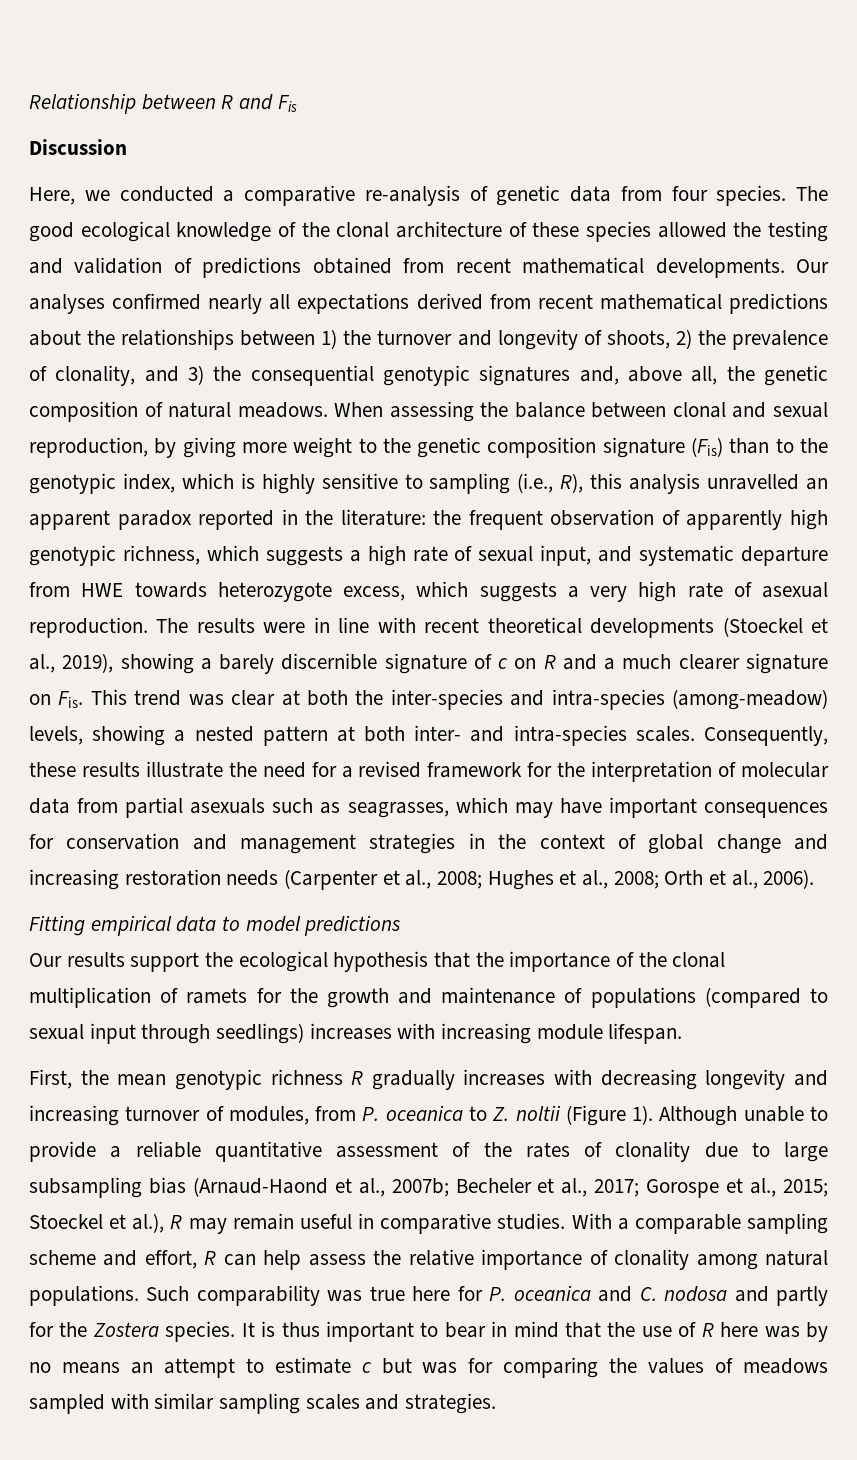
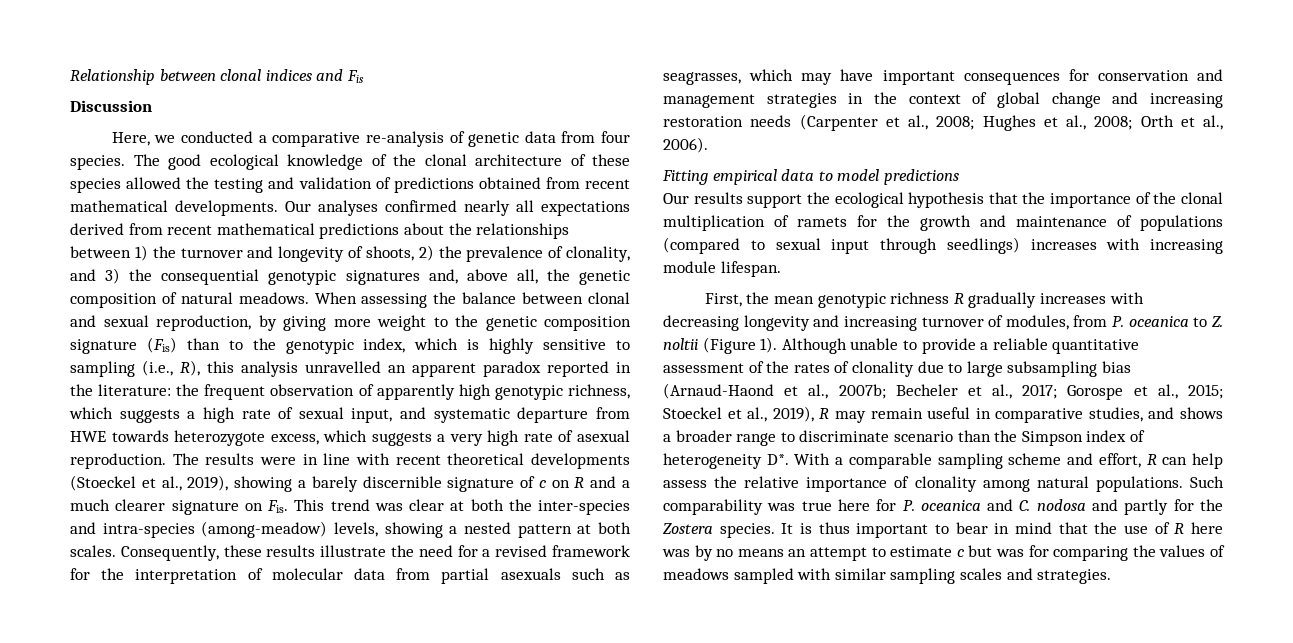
- Relationship between R and Fis
+ Relationship between clonal indices and Fis
- The results were in line with recent theoretical developments (Stoeckel et al., 2019), showing a barely discernible signature of c on R and a much clearer signature on Fis. This trend was clear at both the inter-species and intra-species (among-meadow) levels, showing a nested pattern at both inter- and intra-species scales.
+ The results were in line with recent theoretical developments (Stoeckel et al., 2019), showing a barely discernible signature of c on R and a much clearer signature on Fis. This trend was clear at both the inter-species and intra-species (among-meadow) levels, showing a nested pattern at both scales.
- Although unable to provide a reliable quantitative assessment of the rates of clonality due to large subsampling bias (Arnaud-Haond et al., 2007b; Becheler et al., 2017; Gorospe et al., 2015; Stoeckel et al.), R may remain useful in comparative studies. With a comparable sampling scheme and effort, R can help assess the relative importance of clonality among natural populations.
+ Although unable to provide a reliable quantitative assessment of the rates of clonality due to large subsampling bias (Arnaud-Haond et al., 2007b; Becheler et al., 2017; Gorospe et al., 2015; Stoeckel et al., 2019), R may remain useful in comparative studies, and shows a broader range to discriminate scenario than the Simpson index of heterogeneity D*. With a comparable sampling scheme and effort, R can help assess the relative importance of clonality among natural populations.

